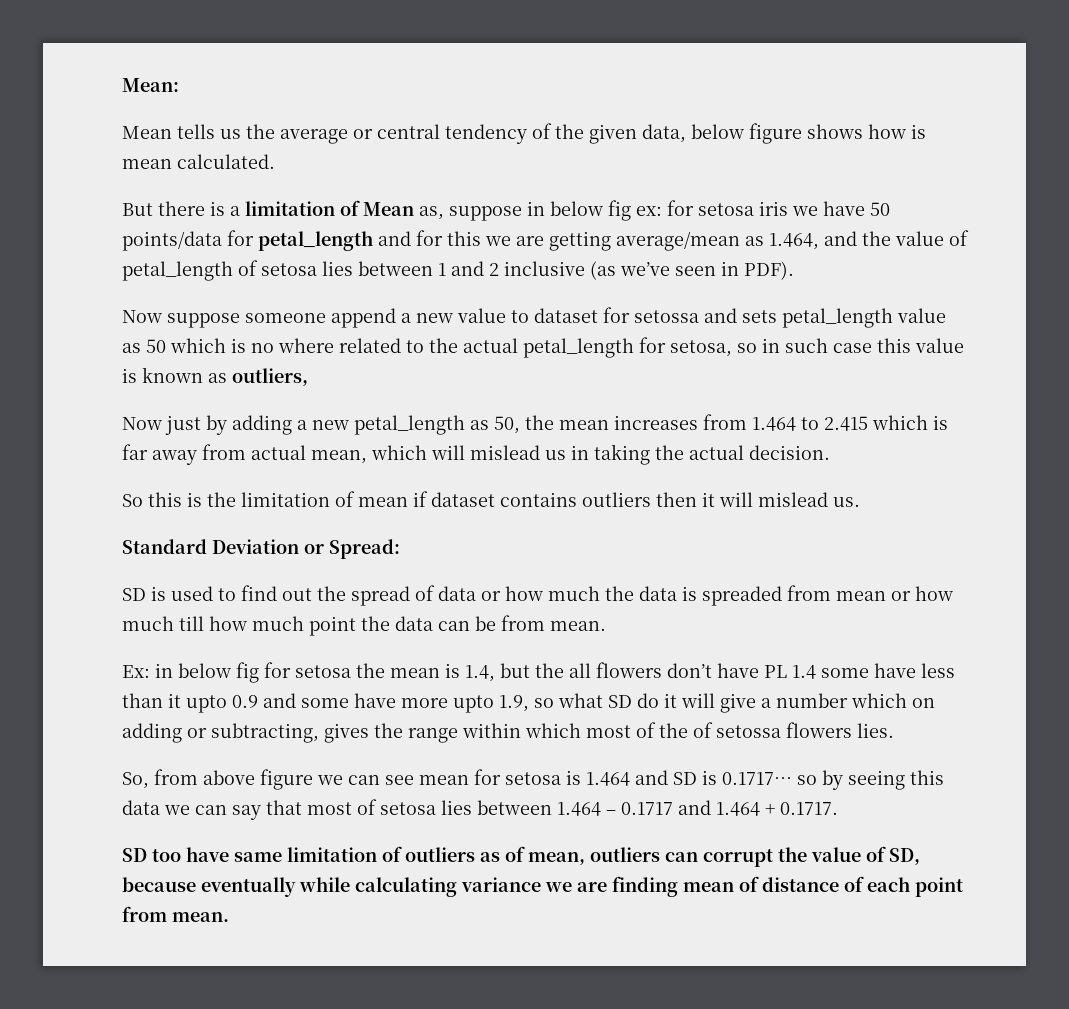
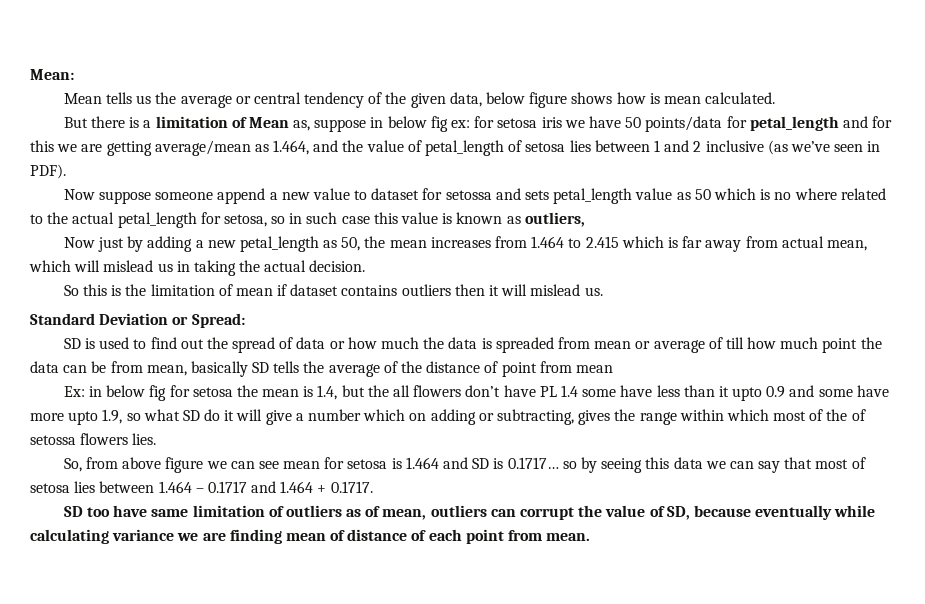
- SD is used to find out the spread of data or how much the data is spreaded from mean or how much till how much point the data can be from mean.
+ SD is used to find out the spread of data or how much the data is spreaded from mean or average of till how much point the data can be from mean, basically SD tells the average of the distance of point from mean

